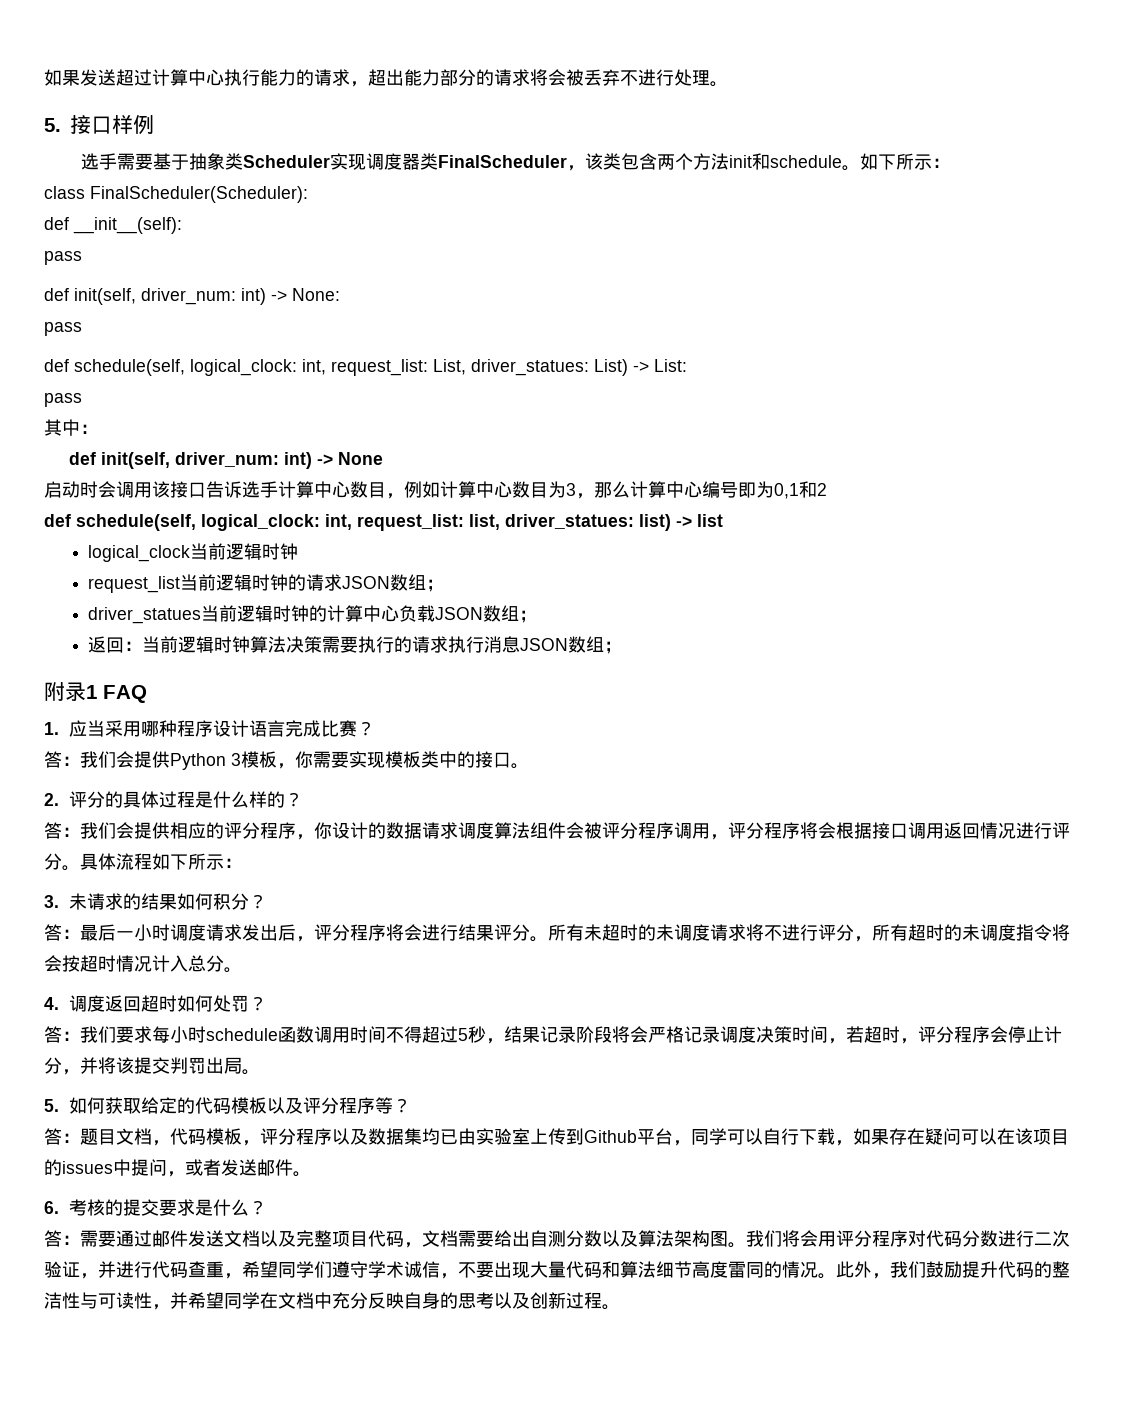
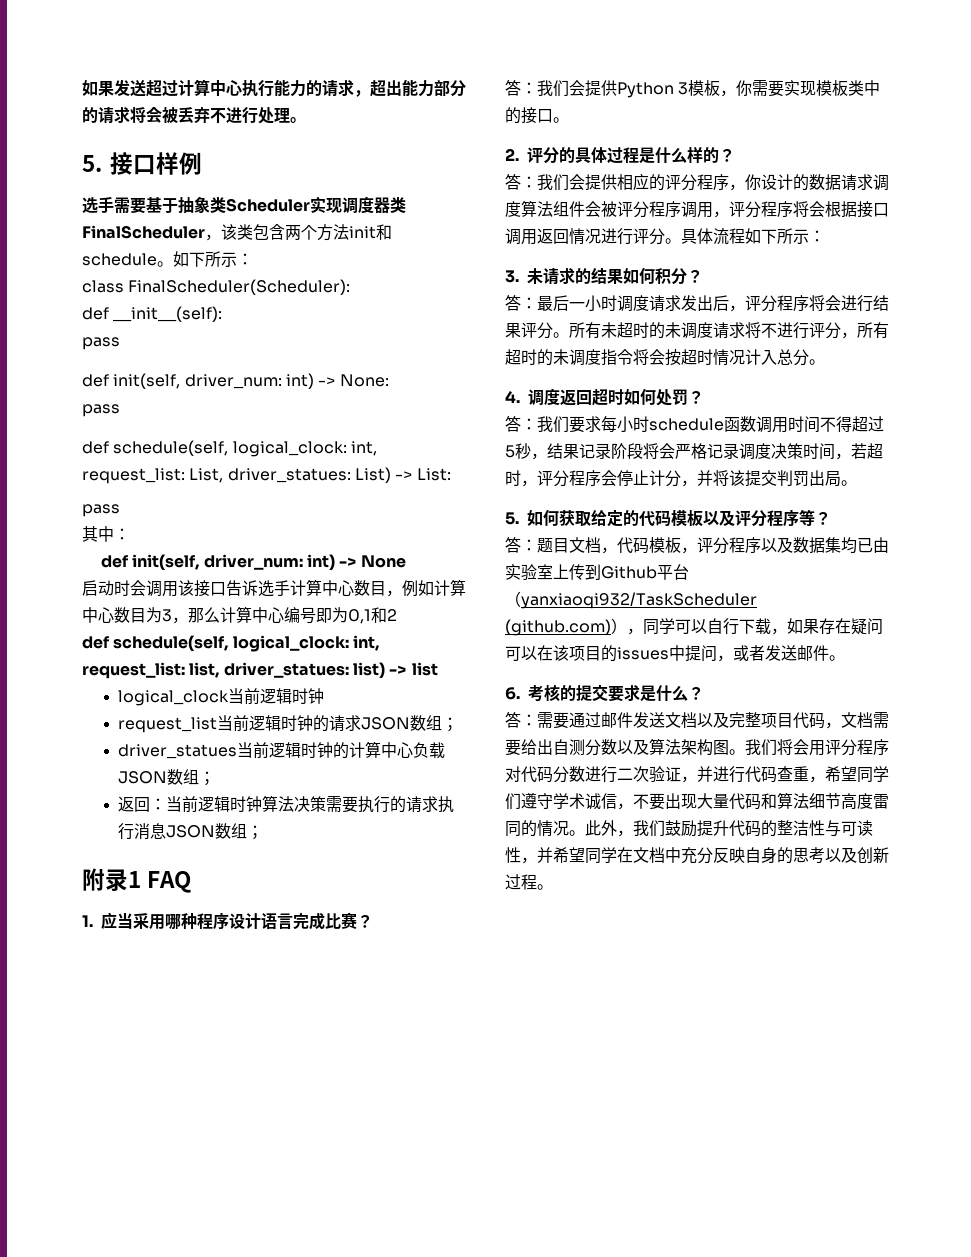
- 答：题目文档，代码模板，评分程序以及数据集均已由实验室上传到Github平台，同学可以自行下载，如果存在疑问可以在该项目的issues中提问，或者发送邮件。
+ 答：题目文档，代码模板，评分程序以及数据集均已由实验室上传到Github平台（yanxiaoqi932/TaskScheduler (github.com)），同学可以自行下载，如果存在疑问可以在该项目的issues中提问，或者发送邮件。

